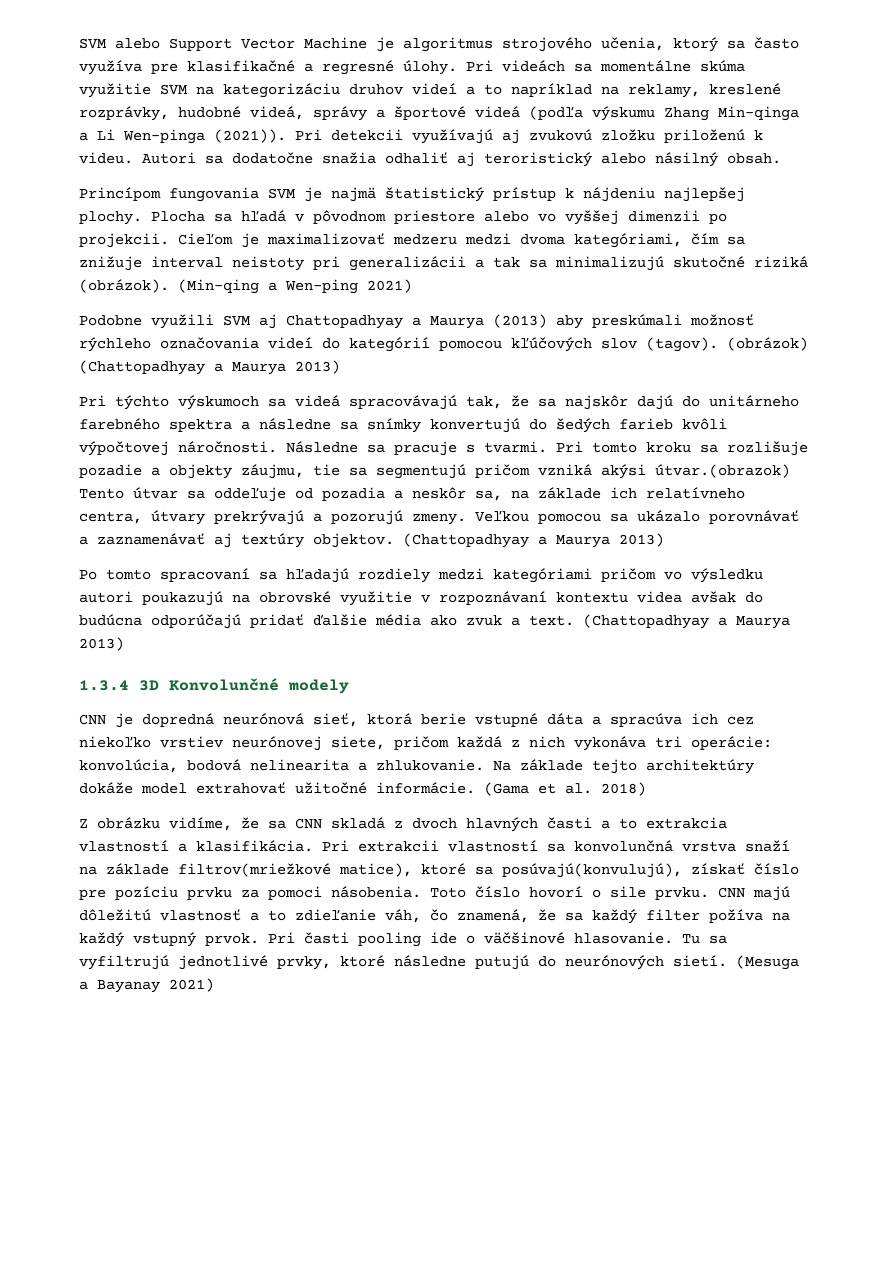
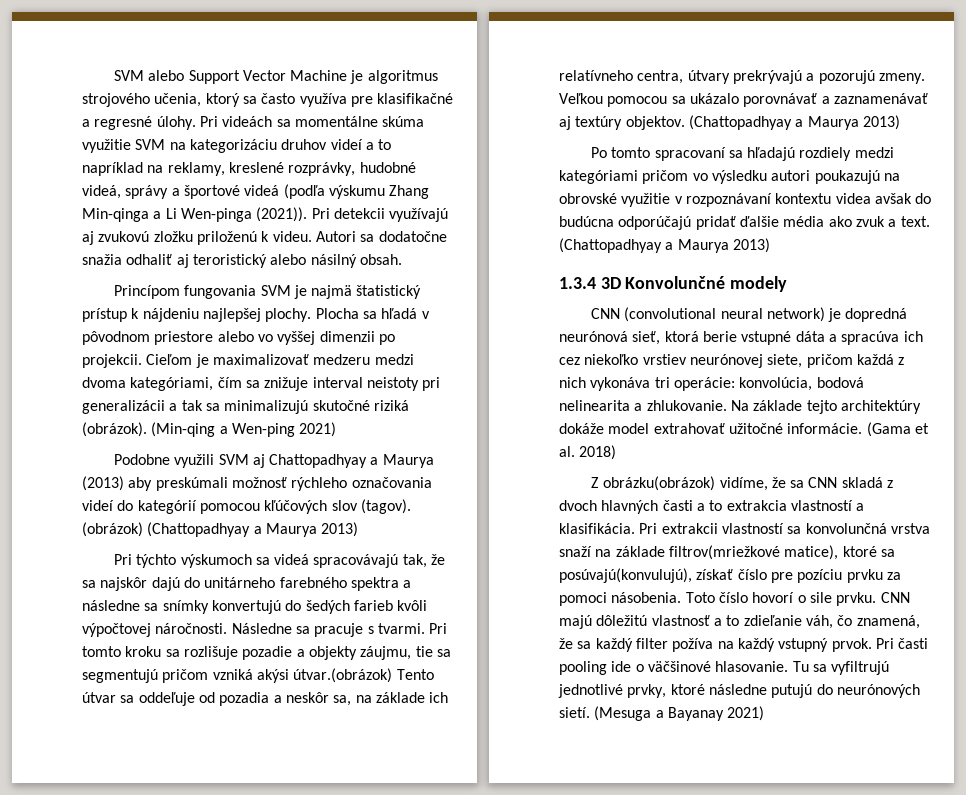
- Pri tomto kroku sa rozlišuje pozadie a objekty záujmu, tie sa segmentujú pričom vzniká akýsi útvar.(obrazok) Tento útvar sa oddeľuje od pozadia a neskôr sa, na základe ich relatívneho centra, útvary prekrývajú a pozorujú zmeny.
+ Pri tomto kroku sa rozlišuje pozadie a objekty záujmu, tie sa segmentujú pričom vzniká akýsi útvar.(obrázok) Tento útvar sa oddeľuje od pozadia a neskôr sa, na základe ich relatívneho centra, útvary prekrývajú a pozorujú zmeny.
- CNN je dopredná neurónová sieť, ktorá berie vstupné dáta a spracúva ich cez niekoľko vrstiev neurónovej siete, pričom každá z nich vykonáva tri operácie: konvolúcia, bodová nelinearita a zhlukovanie.
+ CNN (convolutional neural network) je dopredná neurónová sieť, ktorá berie vstupné dáta a spracúva ich cez niekoľko vrstiev neurónovej siete, pričom každá z nich vykonáva tri operácie: konvolúcia, bodová nelinearita a zhlukovanie.
- Z obrázku vidíme, že sa CNN skladá z dvoch hlavných časti a to extrakcia vlastností a klasifikácia.
+ Z obrázku(obrázok) vidíme, že sa CNN skladá z dvoch hlavných časti a to extrakcia vlastností a klasifikácia.

